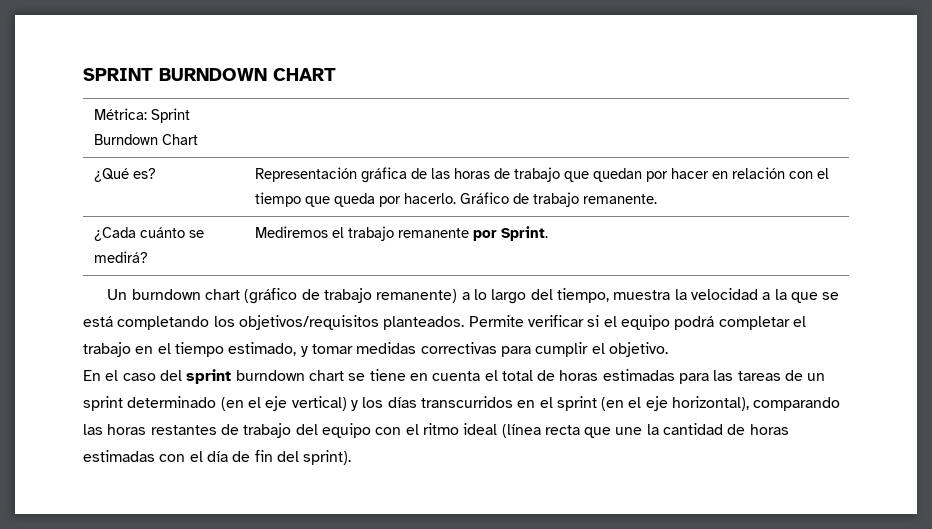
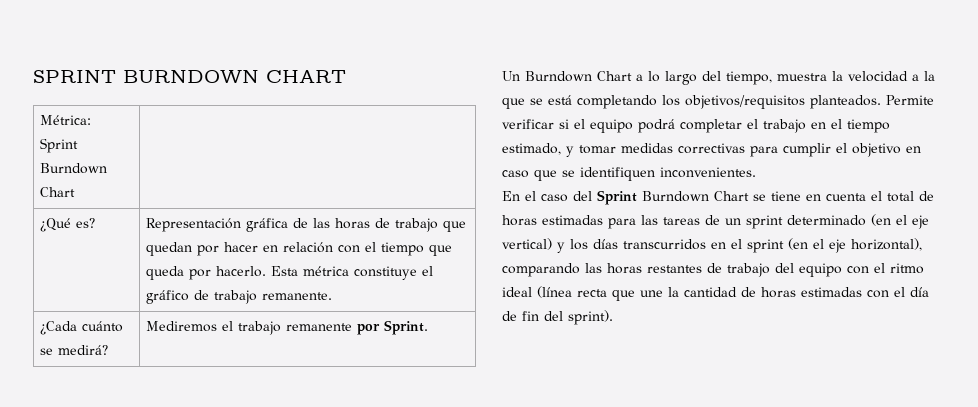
- ¿Qué es? | Representación gráfica de las horas de trabajo que quedan por hacer en relación con el tiempo que queda por hacerlo. Gráfico de trabajo remanente.
+ ¿Qué es? | Representación gráfica de las horas de trabajo que quedan por hacer en relación con el tiempo que queda por hacerlo. Esta métrica constituye el gráfico de trabajo remanente.
- Un burndown chart (gráfico de trabajo remanente) a lo largo del tiempo, muestra la velocidad a la que se está completando los objetivos/requisitos planteados.
+ Un Burndown Chart a lo largo del tiempo, muestra la velocidad a la que se está completando los objetivos/requisitos planteados.
- Permite verificar si el equipo podrá completar el trabajo en el tiempo estimado, y tomar medidas correctivas para cumplir el objetivo.
+ Permite verificar si el equipo podrá completar el trabajo en el tiempo estimado, y tomar medidas correctivas para cumplir el objetivo en caso que se identifiquen inconvenientes.
- En el caso del sprint burndown chart se tiene en cuenta el total de horas estimadas para las tareas de un sprint determinado (en el eje vertical) y los días transcurridos en el sprint (en el eje horizontal), comparando las horas restantes de trabajo del equipo con el ritmo ideal (línea recta que une la cantidad de horas estimadas con el día de fin del sprint).
+ En el caso del Sprint Burndown Chart se tiene en cuenta el total de horas estimadas para las tareas de un sprint determinado (en el eje vertical) y los días transcurridos en el sprint (en el eje horizontal), comparando las horas restantes de trabajo del equipo con el ritmo ideal (línea recta que une la cantidad de horas estimadas con el día de fin del sprint).

